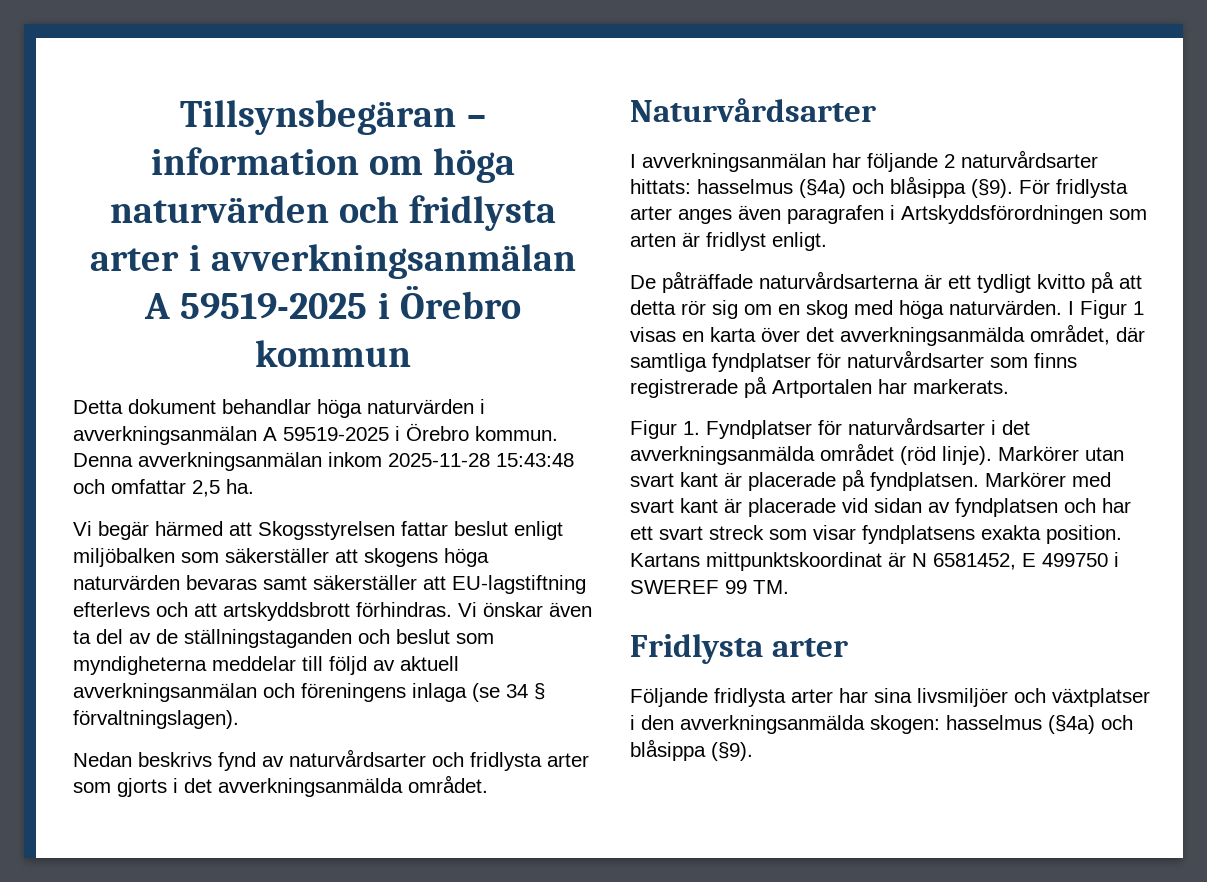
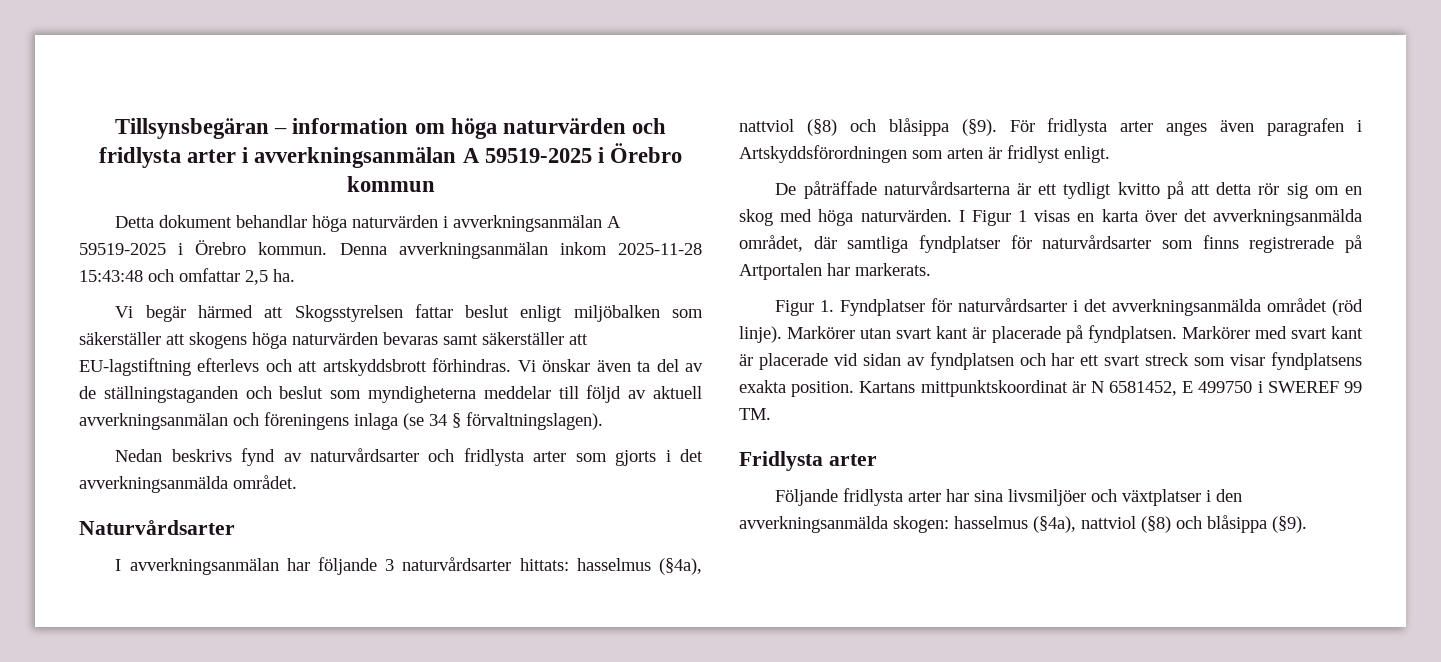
- I avverkningsanmälan har följande 2 naturvårdsarter hittats: hasselmus (§4a) och blåsippa (§9).
+ I avverkningsanmälan har följande 3 naturvårdsarter hittats: hasselmus (§4a), nattviol (§8) och blåsippa (§9).
- Följande fridlysta arter har sina livsmiljöer och växtplatser i den avverkningsanmälda skogen: hasselmus (§4a) och blåsippa (§9).
+ Följande fridlysta arter har sina livsmiljöer och växtplatser i den avverkningsanmälda skogen: hasselmus (§4a), nattviol (§8) och blåsippa (§9).

